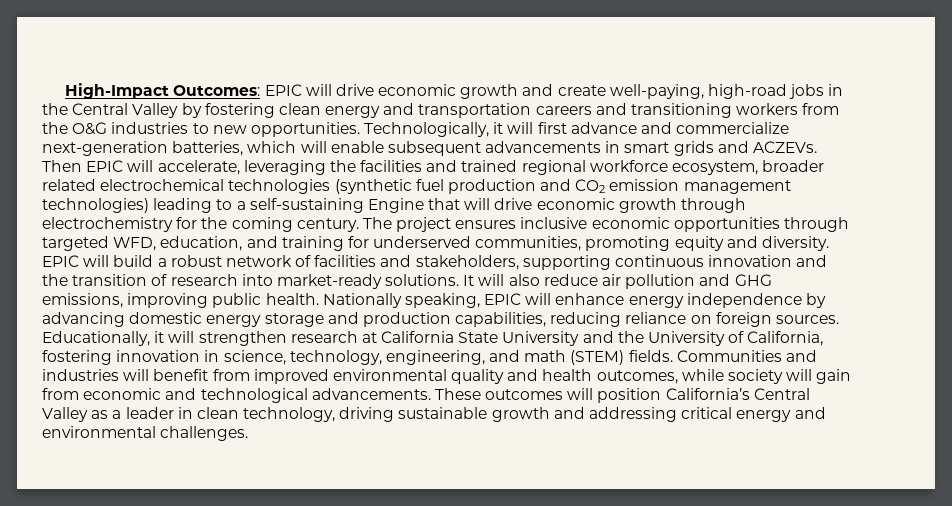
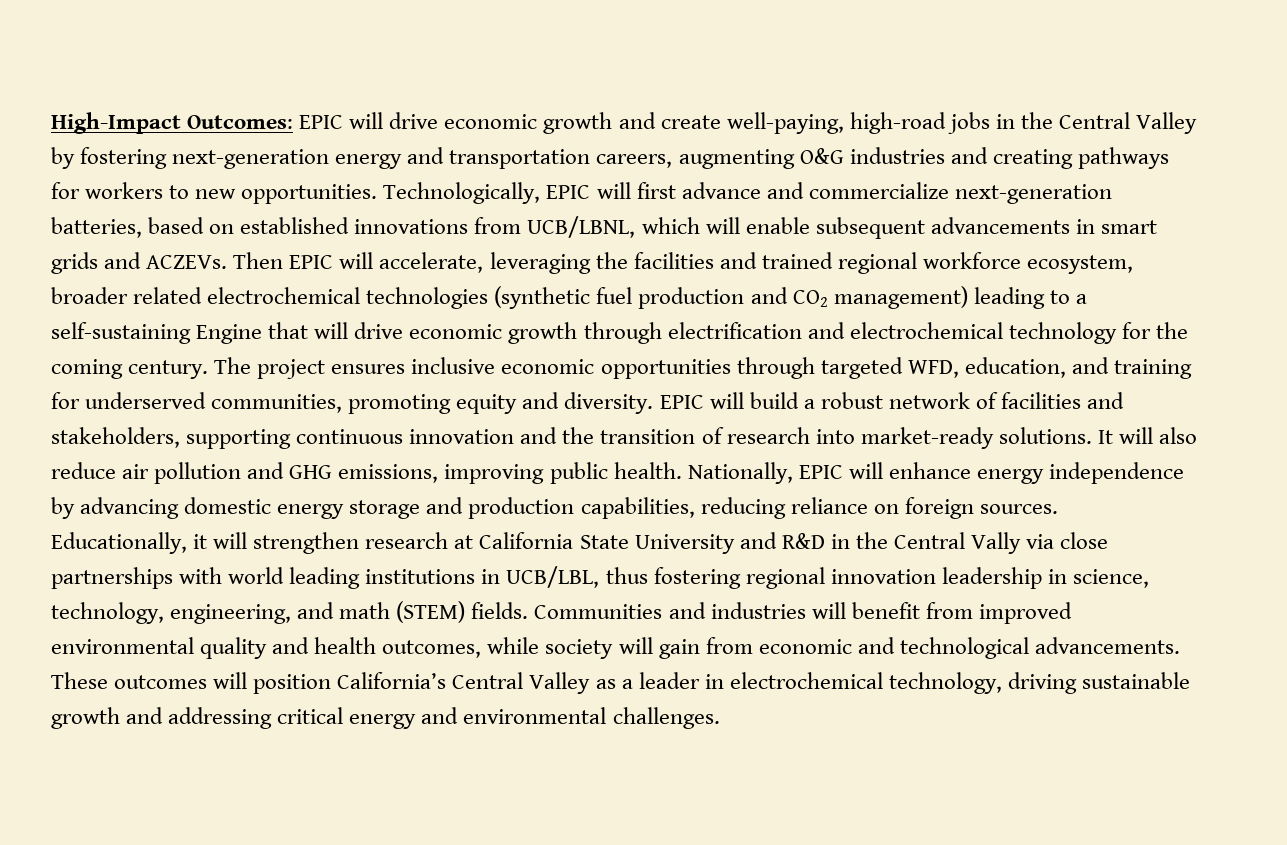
- High-Impact Outcomes: EPIC will drive economic growth and create well-paying, high-road jobs in the Central Valley by fostering clean energy and transportation careers and transitioning workers from the O&G industries to new opportunities.
+ High-Impact Outcomes: EPIC will drive economic growth and create well-paying, high-road jobs in the Central Valley by fostering next-generation energy and transportation careers, augmenting O&G industries and creating pathways for workers to new opportunities.
- Technologically, it will first advance and commercialize next-generation batteries, which will enable subsequent advancements in smart grids and ACZEVs.
+ Technologically, EPIC will first advance and commercialize next-generation batteries, based on established innovations from UCB/LBNL, which will enable subsequent advancements in smart grids and ACZEVs.
- Then EPIC will accelerate, leveraging the facilities and trained regional workforce ecosystem, broader related electrochemical technologies (synthetic fuel production and CO2 emission management technologies) leading to a self-sustaining Engine that will drive economic growth through electrochemistry for the coming century.
+ Then EPIC will accelerate, leveraging the facilities and trained regional workforce ecosystem, broader related electrochemical technologies (synthetic fuel production and CO2 management) leading to a self-sustaining Engine that will drive economic growth through electrification and electrochemical technology for the coming century.
- Nationally speaking, EPIC will enhance energy independence by advancing domestic energy storage and production capabilities, reducing reliance on foreign sources.
+ Nationally, EPIC will enhance energy independence by advancing domestic energy storage and production capabilities, reducing reliance on foreign sources.
- Educationally, it will strengthen research at California State University and the University of California, fostering innovation in science, technology, engineering, and math (STEM) fields.
+ Educationally, it will strengthen research at California State University and R&D in the Central Vally via close partnerships with world leading institutions in UCB/LBL, thus fostering regional innovation leadership in science, technology, engineering, and math (STEM) fields.
- These outcomes will position California’s Central Valley as a leader in clean technology, driving sustainable growth and addressing critical energy and environmental challenges.
+ These outcomes will position California’s Central Valley as a leader in electrochemical technology, driving sustainable growth and addressing critical energy and environmental challenges.

